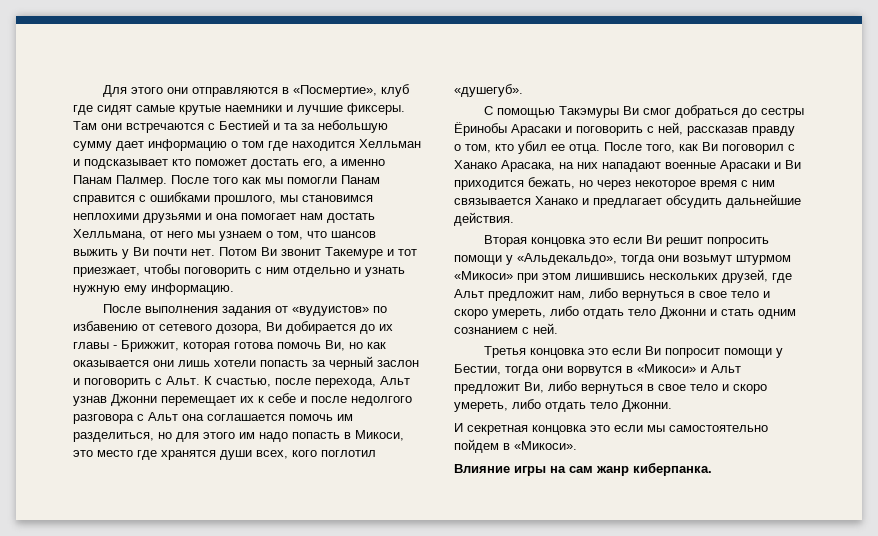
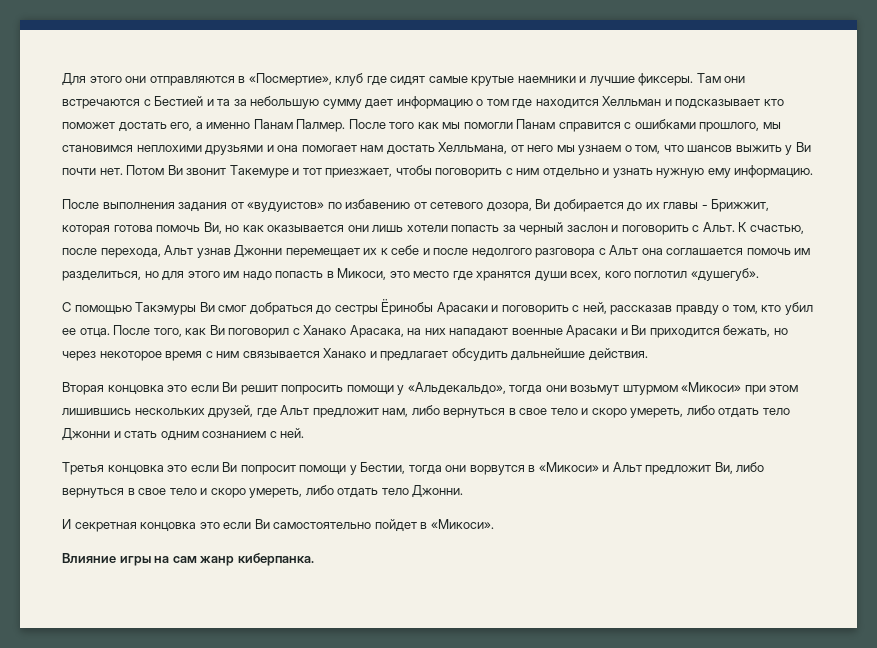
- И секретная концовка это если мы самостоятельно пойдем в «Микоси».
+ И секретная концовка это если Ви самостоятельно пойдет в «Микоси».

